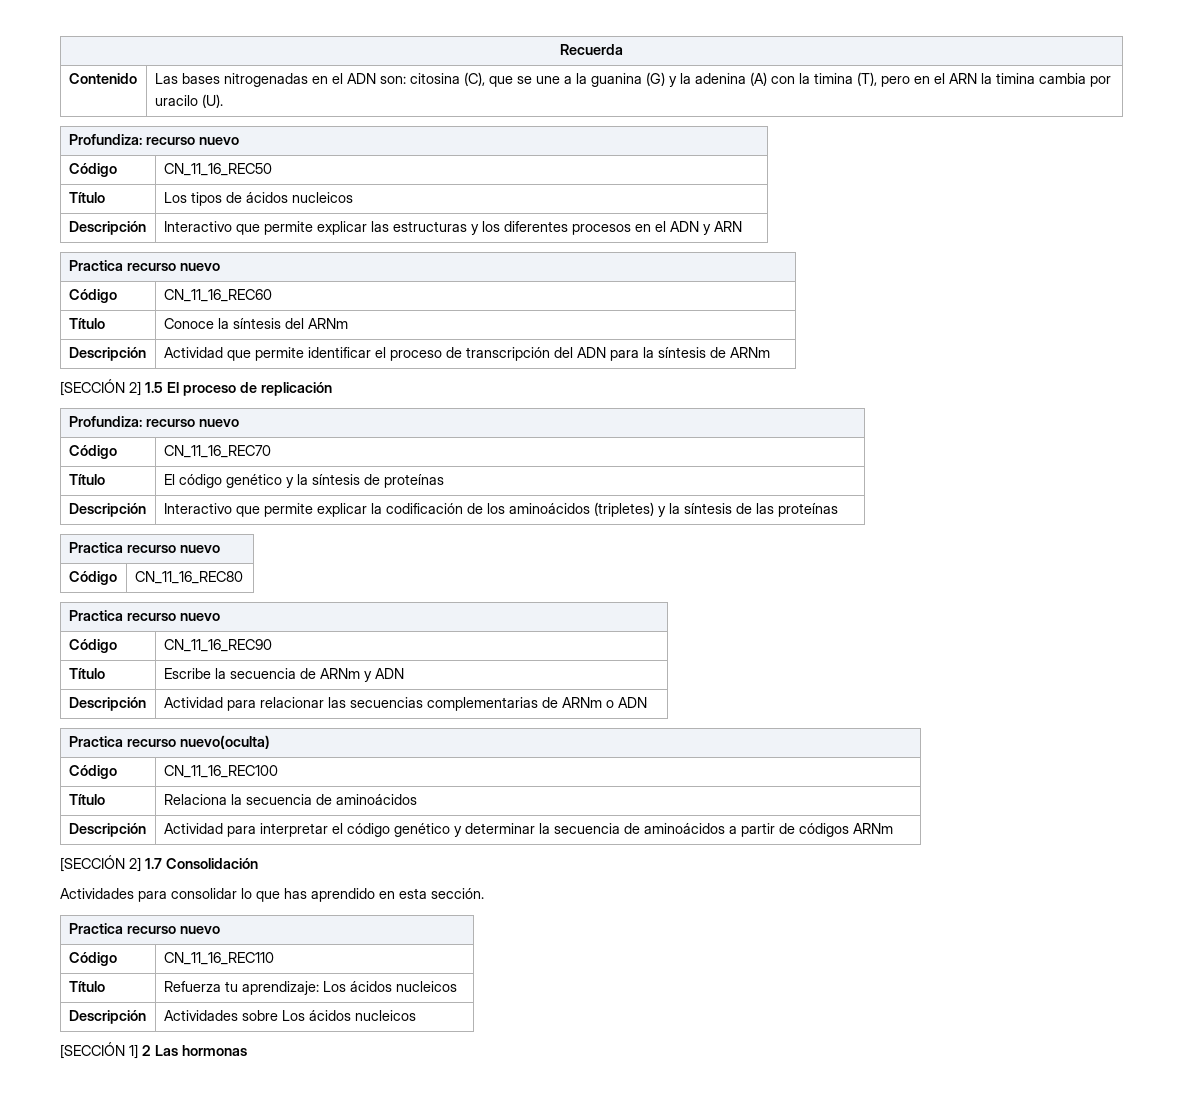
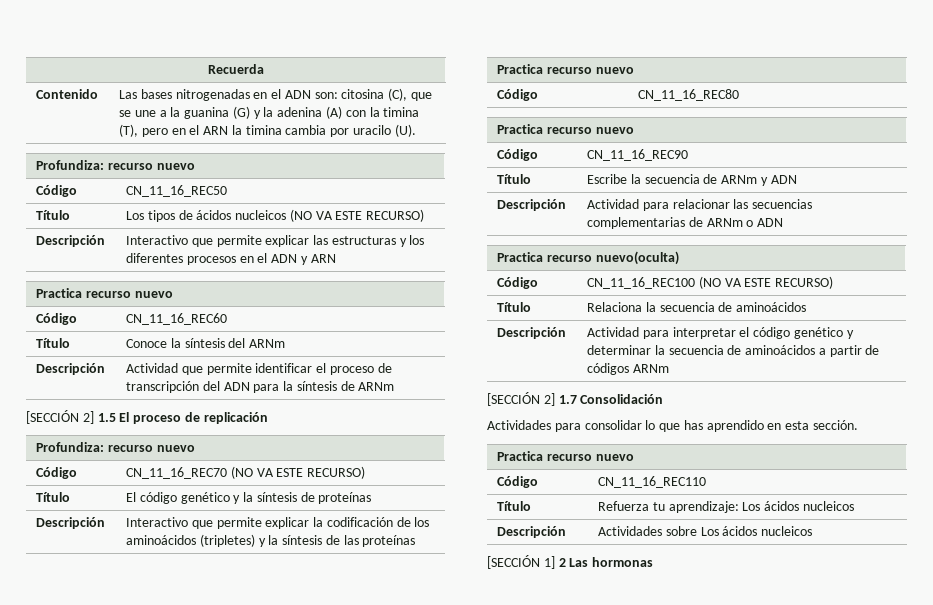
- Título | Los tipos de ácidos nucleicos
+ Título | Los tipos de ácidos nucleicos (NO VA ESTE RECURSO)
- Código | CN_11_16_REC70
+ Código | CN_11_16_REC70 (NO VA ESTE RECURSO)
- Código | CN_11_16_REC100
+ Código | CN_11_16_REC100 (NO VA ESTE RECURSO)

